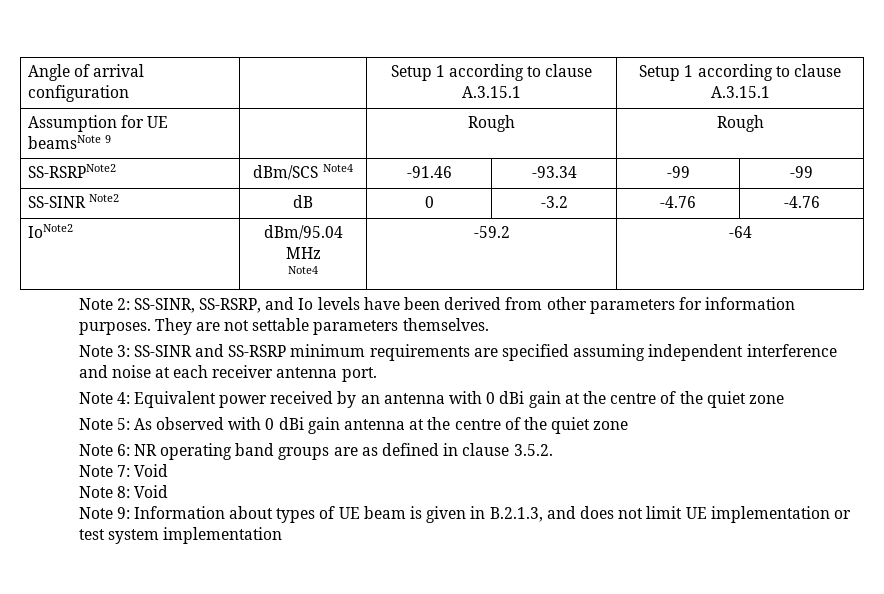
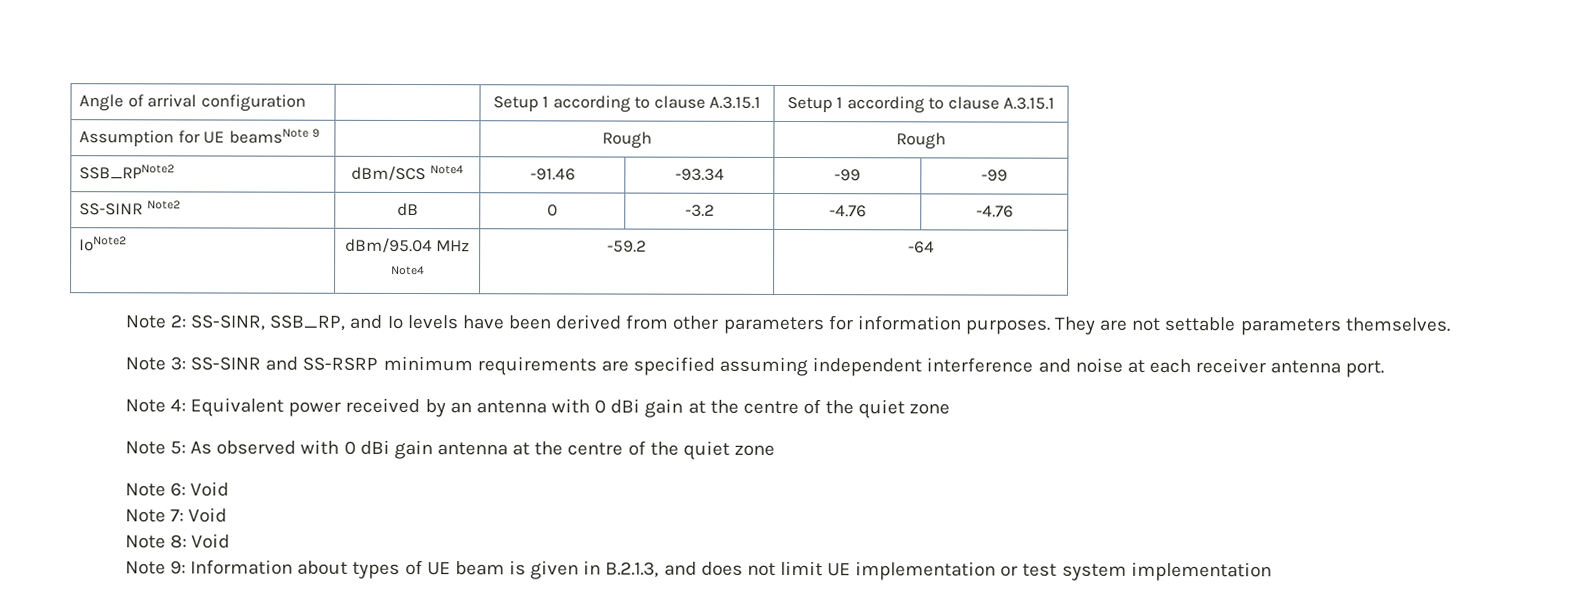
- SS-RSRPNote2 | dBm/SCS Note4 | -91.46 | -93.34 | -99 | -99
+ SSB_RPNote2 | dBm/SCS Note4 | -91.46 | -93.34 | -99 | -99
- Note 2: SS-SINR, SS-RSRP, and Io levels have been derived from other parameters for information purposes.
+ Note 2: SS-SINR, SSB_RP, and Io levels have been derived from other parameters for information purposes.
- Note 6: NR operating band groups are as defined in clause 3.5.2.
+ Note 6: Void

